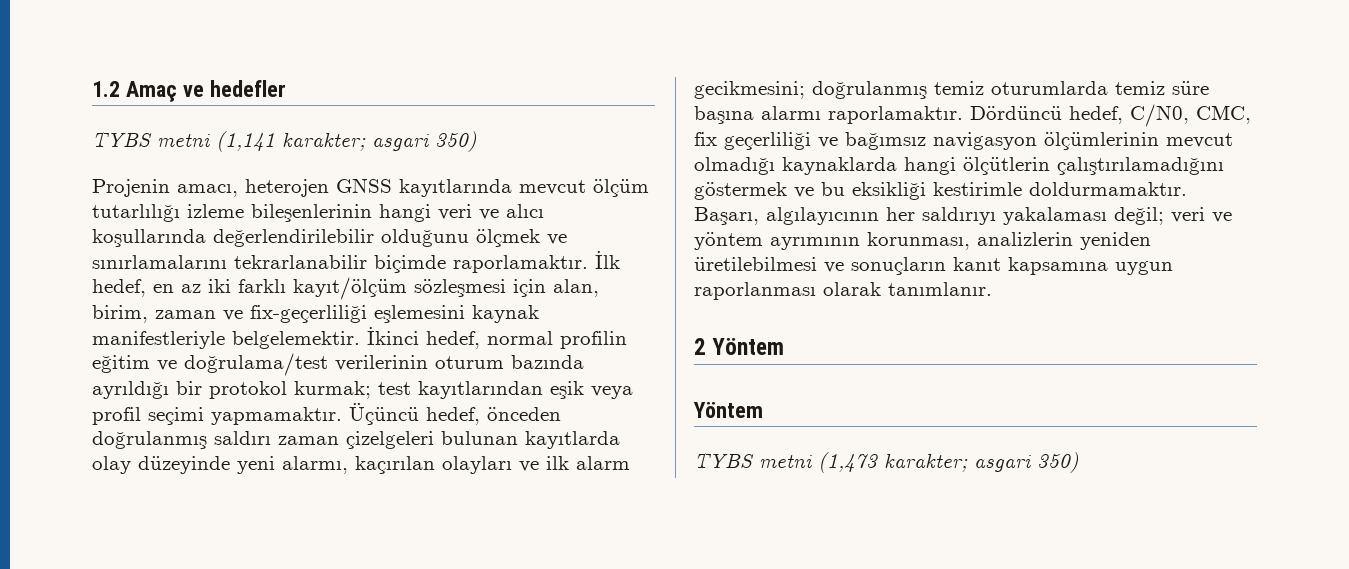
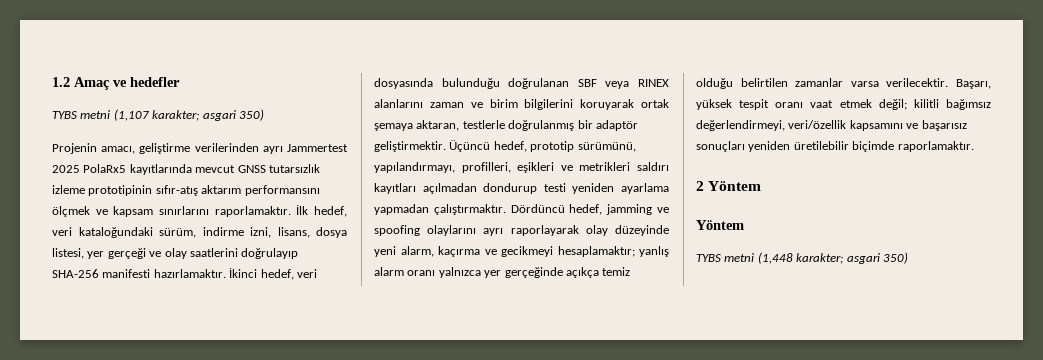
- TYBS metni (1,141 karakter; asgari 350)
+ TYBS metni (1,107 karakter; asgari 350)
- Projenin amacı, heterojen GNSS kayıtlarında mevcut ölçüm tutarlılığı izleme bileşenlerinin hangi veri ve alıcı koşullarında değerlendirilebilir olduğunu ölçmek ve sınırlamalarını tekrarlanabilir biçimde raporlamaktır. İlk hedef, en az iki farklı kayıt/ölçüm sözleşmesi için alan, birim, zaman ve fix-geçerliliği eşlemesini kaynak manifestleriyle belgelemektir. İkinci hedef, normal profilin eğitim ve doğrulama/test verilerinin oturum bazında ayrıldığı bir protokol kurmak; test kayıtlarından eşik veya profil seçimi yapmamaktır. Üçüncü hedef, önceden doğrulanmış saldırı zaman çizelgeleri bulunan kayıtlarda olay düzeyinde yeni alarmı, kaçırılan olayları ve ilk alarm gecikmesini; doğrulanmış temiz oturumlarda temiz süre başına alarmı raporlamaktır. Dördüncü hedef, C/N0, CMC, fix geçerliliği ve bağımsız navigasyon ölçümlerinin mevcut olmadığı kaynaklarda hangi ölçütlerin çalıştırılamadığını göstermek ve bu eksikliği kestirimle doldurmamaktır. Başarı, algılayıcının her saldırıyı yakalaması değil; veri ve yöntem ayrımının korunması, analizlerin yeniden üretilebilmesi ve sonuçların kanıt kapsamına uygun raporlanması olarak tanımlanır.
+ Projenin amacı, geliştirme verilerinden ayrı Jammertest 2025 PolaRx5 kayıtlarında mevcut GNSS tutarsızlık izleme prototipinin sıfır-atış aktarım performansını ölçmek ve kapsam sınırlarını raporlamaktır. İlk hedef, veri kataloğundaki sürüm, indirme izni, lisans, dosya listesi, yer gerçeği ve olay saatlerini doğrulayıp SHA-256 manifesti hazırlamaktır. İkinci hedef, veri dosyasında bulunduğu doğrulanan SBF veya RINEX alanlarını zaman ve birim bilgilerini koruyarak ortak şemaya aktaran, testlerle doğrulanmış bir adaptör geliştirmektir. Üçüncü hedef, prototip sürümünü, yapılandırmayı, profilleri, eşikleri ve metrikleri saldırı kayıtları açılmadan dondurup testi yeniden ayarlama yapmadan çalıştırmaktır. Dördüncü hedef, jamming ve spoofing olaylarını ayrı raporlayarak olay düzeyinde yeni alarm, kaçırma ve gecikmeyi hesaplamaktır; yanlış alarm oranı yalnızca yer gerçeğinde açıkça temiz olduğu belirtilen zamanlar varsa verilecektir. Başarı, yüksek tespit oranı vaat etmek değil; kilitli bağımsız değerlendirmeyi, veri/özellik kapsamını ve başarısız sonuçları yeniden üretilebilir biçimde raporlamaktır.
- TYBS metni (1,473 karakter; asgari 350)
+ TYBS metni (1,448 karakter; asgari 350)

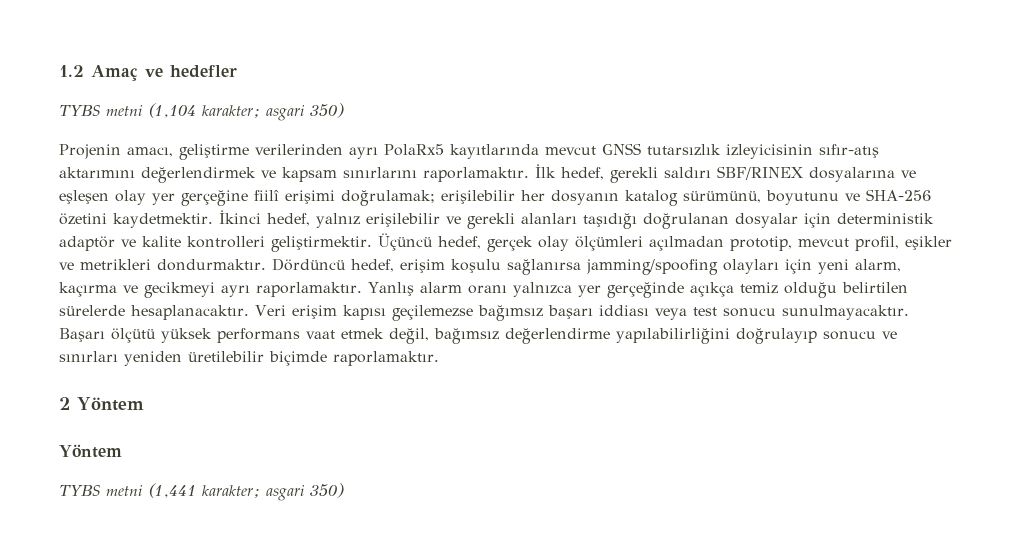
- TYBS metni (1,107 karakter; asgari 350)
+ TYBS metni (1,104 karakter; asgari 350)
- Projenin amacı, geliştirme verilerinden ayrı Jammertest 2025 PolaRx5 kayıtlarında mevcut GNSS tutarsızlık izleme prototipinin sıfır-atış aktarım performansını ölçmek ve kapsam sınırlarını raporlamaktır.
+ Projenin amacı, geliştirme verilerinden ayrı PolaRx5 kayıtlarında mevcut GNSS tutarsızlık izleyicisinin sıfır-atış aktarımını değerlendirmek ve kapsam sınırlarını raporlamaktır.
- İlk hedef, veri kataloğundaki sürüm, indirme izni, lisans, dosya listesi, yer gerçeği ve olay saatlerini doğrulayıp SHA-256 manifesti hazırlamaktır. İkinci hedef, veri dosyasında bulunduğu doğrulanan SBF veya RINEX alanlarını zaman ve birim bilgilerini koruyarak ortak şemaya aktaran, testlerle doğrulanmış bir adaptör geliştirmektir. Üçüncü hedef, prototip sürümünü, yapılandırmayı, profilleri, eşikleri ve metrikleri saldırı kayıtları açılmadan dondurup testi yeniden ayarlama yapmadan çalıştırmaktır. Dördüncü hedef, jamming ve spoofing olaylarını ayrı raporlayarak olay düzeyinde yeni alarm, kaçırma ve gecikmeyi hesaplamaktır; yanlış alarm oranı yalnızca yer gerçeğinde açıkça temiz olduğu belirtilen zamanlar varsa verilecektir. Başarı, yüksek tespit oranı vaat etmek değil; kilitli bağımsız değerlendirmeyi, veri/özellik kapsamını ve başarısız sonuçları yeniden üretilebilir biçimde raporlamaktır.
+ İlk hedef, gerekli saldırı SBF/RINEX dosyalarına ve eşleşen olay yer gerçeğine fiilî erişimi doğrulamak; erişilebilir her dosyanın katalog sürümünü, boyutunu ve SHA-256 özetini kaydetmektir. İkinci hedef, yalnız erişilebilir ve gerekli alanları taşıdığı doğrulanan dosyalar için deterministik adaptör ve kalite kontrolleri geliştirmektir. Üçüncü hedef, gerçek olay ölçümleri açılmadan prototip, mevcut profil, eşikler ve metrikleri dondurmaktır. Dördüncü hedef, erişim koşulu sağlanırsa jamming/spoofing olayları için yeni alarm, kaçırma ve gecikmeyi ayrı raporlamaktır. Yanlış alarm oranı yalnızca yer gerçeğinde açıkça temiz olduğu belirtilen sürelerde hesaplanacaktır. Veri erişim kapısı geçilemezse bağımsız başarı iddiası veya test sonucu sunulmayacaktır. Başarı ölçütü yüksek performans vaat etmek değil, bağımsız değerlendirme yapılabilirliğini doğrulayıp sonucu ve sınırları yeniden üretilebilir biçimde raporlamaktır.
- TYBS metni (1,448 karakter; asgari 350)
+ TYBS metni (1,441 karakter; asgari 350)

